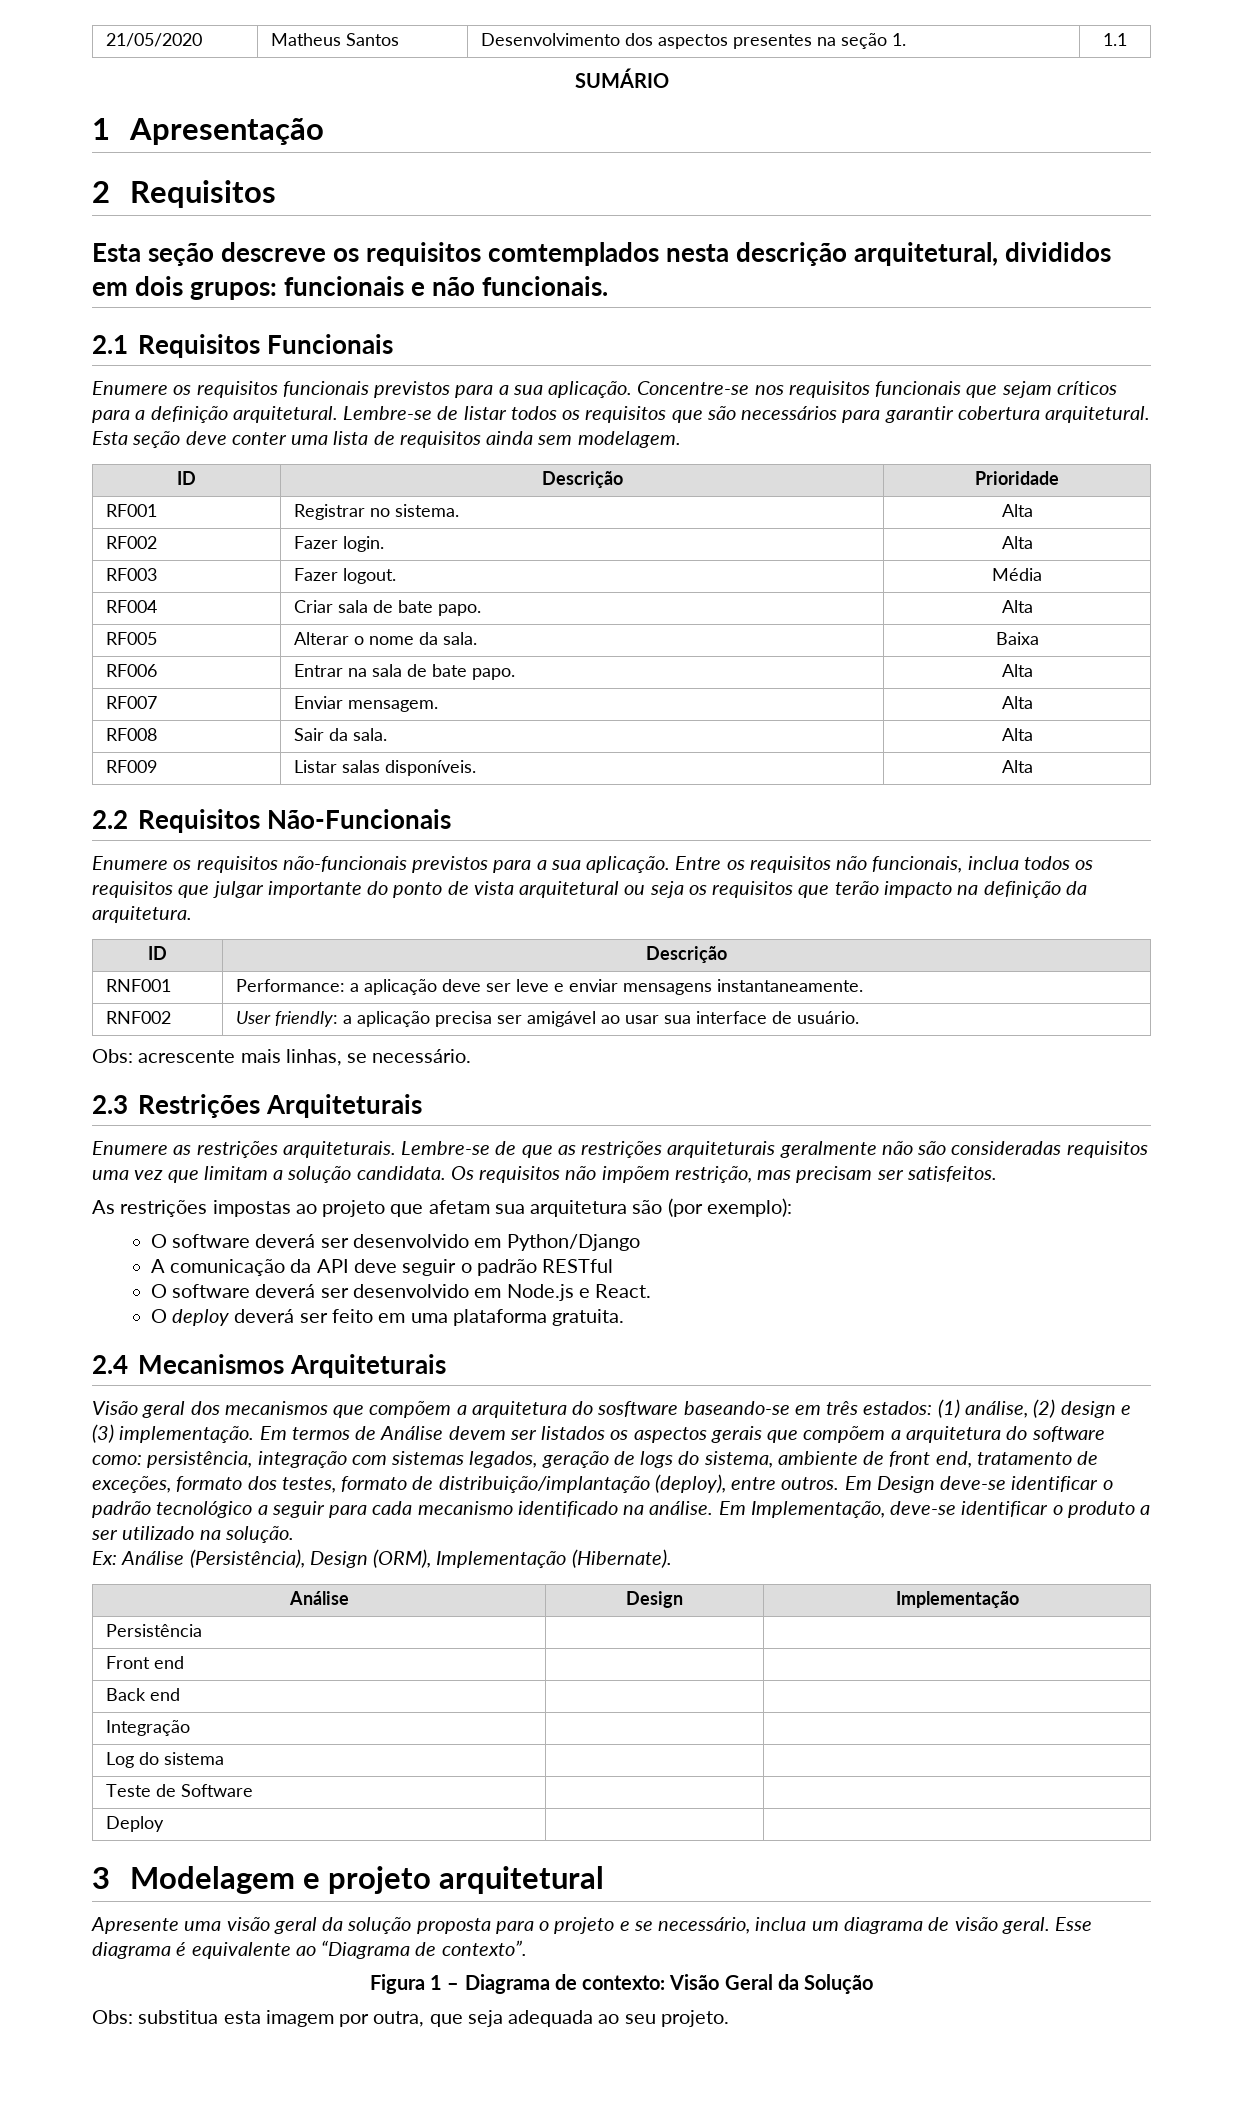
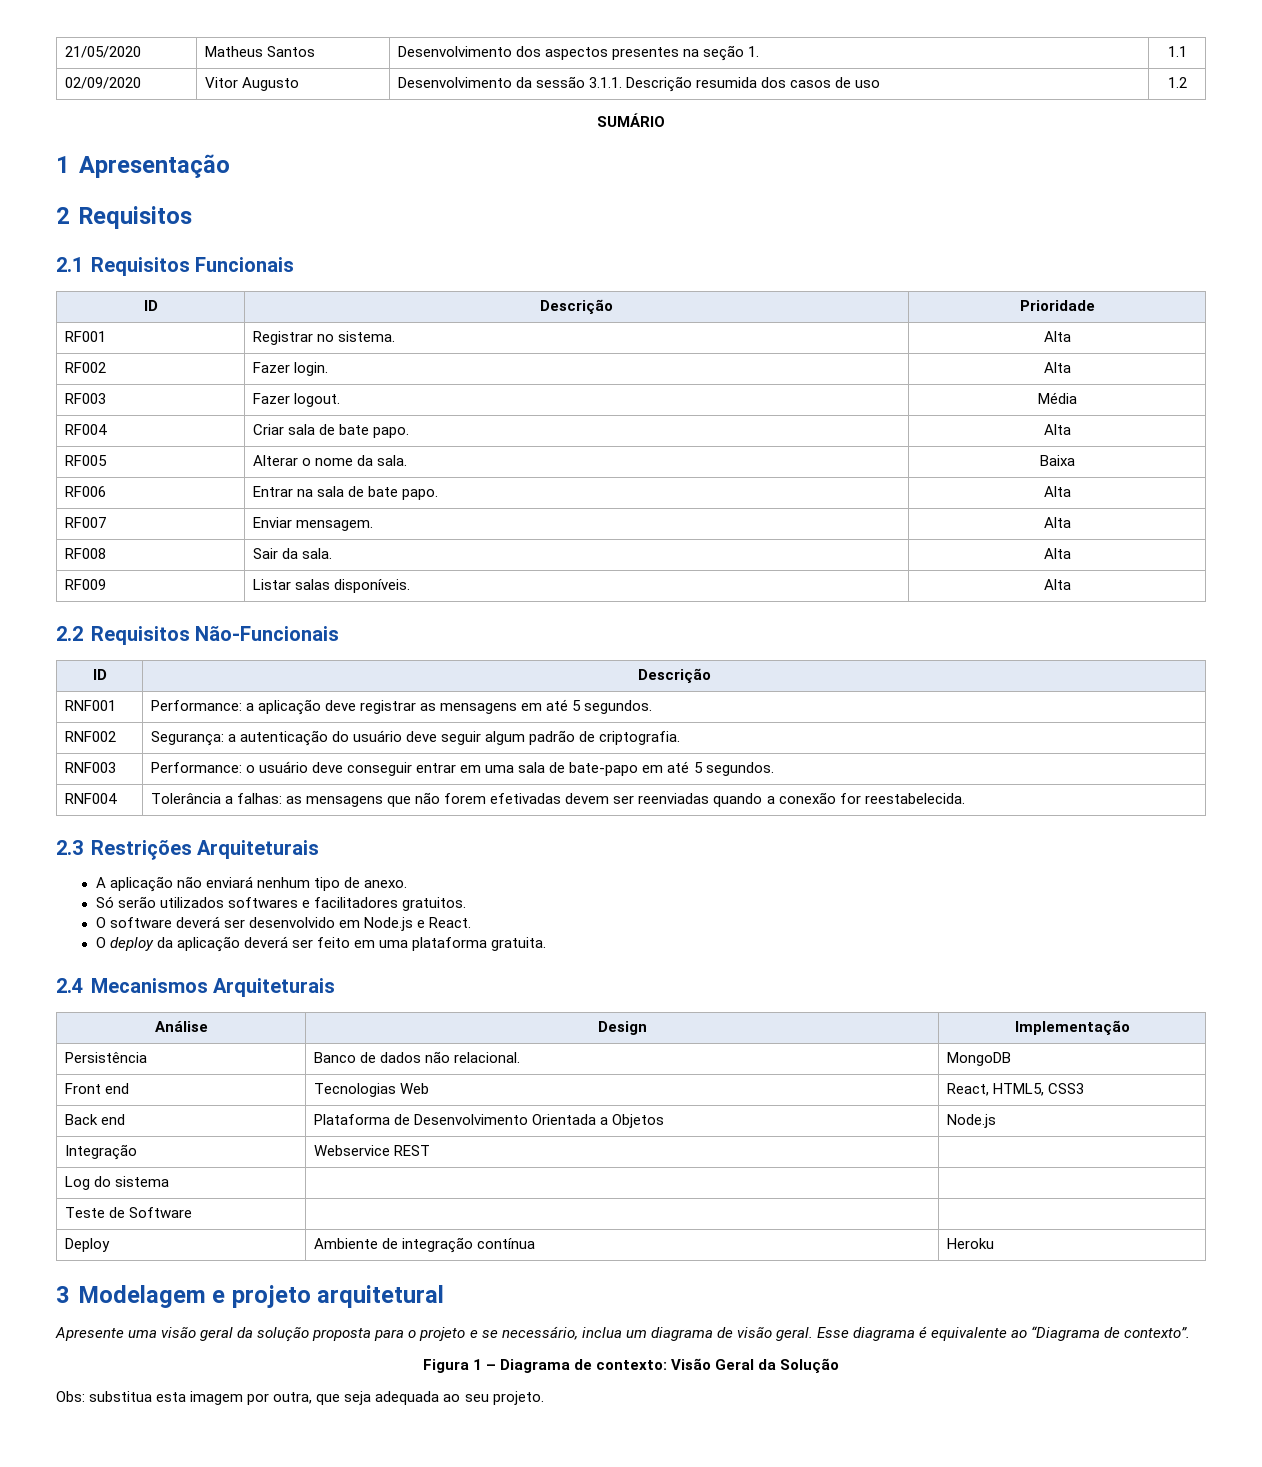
+ 02/09/2020 | Vitor Augusto | Desenvolvimento da sessão 3.1.1. Descrição resumida dos casos de uso | 1.2
- Esta seção descreve os requisitos comtemplados nesta descrição arquitetural, divididos em dois grupos: funcionais e não funcionais.
  2.1 Requisitos Funcionais
- Enumere os requisitos funcionais previstos para a sua aplicação. Concentre-se nos requisitos funcionais que sejam críticos para a definição arquitetural. Lembre-se de listar todos os requisitos que são necessários para garantir cobertura arquitetural. Esta seção deve conter uma lista de requisitos ainda sem modelagem.
- Enumere os requisitos não-funcionais previstos para a sua aplicação. Entre os requisitos não funcionais, inclua todos os requisitos que julgar importante do ponto de vista arquitetural ou seja os requisitos que terão impacto na definição da arquitetura.
- RNF001 | Performance: a aplicação deve ser leve e enviar mensagens instantaneamente.
- RNF002 | User friendly: a aplicação precisa ser amigável ao usar sua interface de usuário.
- Obs: acrescente mais linhas, se necessário.
+ RNF001 | Performance: a aplicação deve registrar as mensagens em até 5 segundos.
+ RNF002 | Segurança: a autenticação do usuário deve seguir algum padrão de criptografia.
+ RNF003 | Performance: o usuário deve conseguir entrar em uma sala de bate-papo em até 5 segundos.
+ RNF004 | Tolerância a falhas: as mensagens que não forem efetivadas devem ser reenviadas quando a conexão for reestabelecida.
  2.3 Restrições Arquiteturais
- Enumere as restrições arquiteturais. Lembre-se de que as restrições arquiteturais geralmente não são consideradas requisitos uma vez que limitam a solução candidata. Os requisitos não impõem restrição, mas precisam ser satisfeitos.
- As restrições impostas ao projeto que afetam sua arquitetura são (por exemplo):
- O software deverá ser desenvolvido em Python/Django
- A comunicação da API deve seguir o padrão RESTful
+ A aplicação não enviará nenhum tipo de anexo.
+ Só serão utilizados softwares e facilitadores gratuitos.
- O deploy deverá ser feito em uma plataforma gratuita.
+ O deploy da aplicação deverá ser feito em uma plataforma gratuita.
- Visão geral dos mecanismos que compõem a arquitetura do sosftware baseando-se em três estados: (1) análise, (2) design e (3) implementação. Em termos de Análise devem ser listados os aspectos gerais que compõem a arquitetura do software como: persistência, integração com sistemas legados, geração de logs do sistema, ambiente de front end, tratamento de exceções, formato dos testes, formato de distribuição/implantação (deploy), entre outros. Em Design deve-se identificar o padrão tecnológico a seguir para cada mecanismo identificado na análise. Em Implementação, deve-se identificar o produto a ser utilizado na solução.
- Ex: Análise (Persistência), Design (ORM), Implementação (Hibernate).
  Análise | Design | Implementação
- Persistência | |
- Front end | |
- Back end | |
+ Persistência | Banco de dados não relacional. | MongoDB
+ Front end | Tecnologias Web | React, HTML5, CSS3
+ Back end | Plataforma de Desenvolvimento Orientada a Objetos | Node.js
- Integração | |
+ Integração | Webservice REST |
- Deploy | |
+ Deploy | Ambiente de integração contínua | Heroku

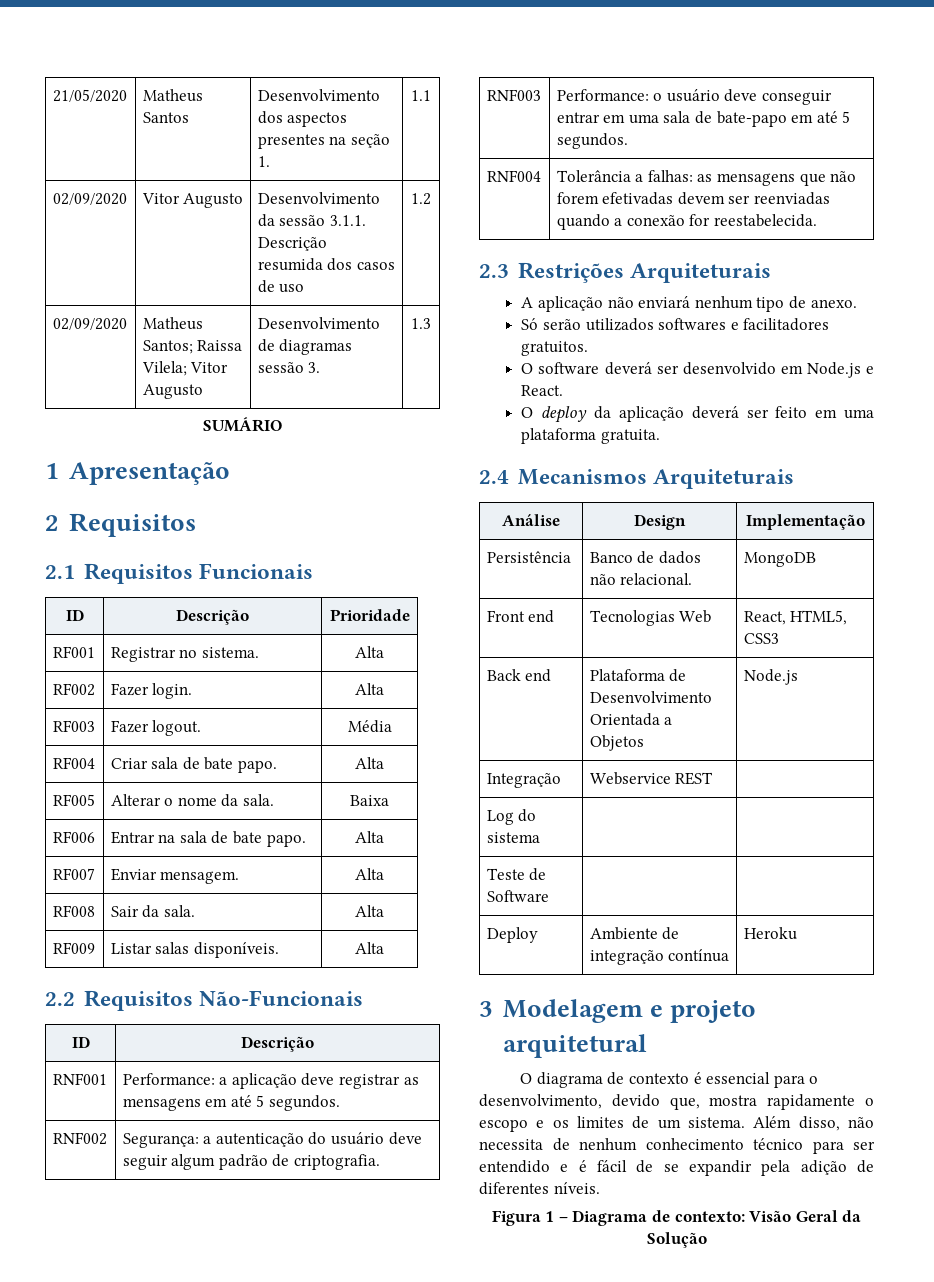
+ 02/09/2020 | Matheus Santos; Raissa Vilela; Vitor Augusto | Desenvolvimento de diagramas sessão 3. | 1.3
- Apresente uma visão geral da solução proposta para o projeto e se necessário, inclua um diagrama de visão geral. Esse diagrama é equivalente ao “Diagrama de contexto”.
+ O diagrama de contexto é essencial para o desenvolvimento, devido que, mostra rapidamente o escopo e os limites de um sistema. Além disso, não necessita de nenhum conhecimento técnico para ser entendido e é fácil de se expandir pela adição de diferentes níveis.
- Obs: substitua esta imagem por outra, que seja adequada ao seu projeto.

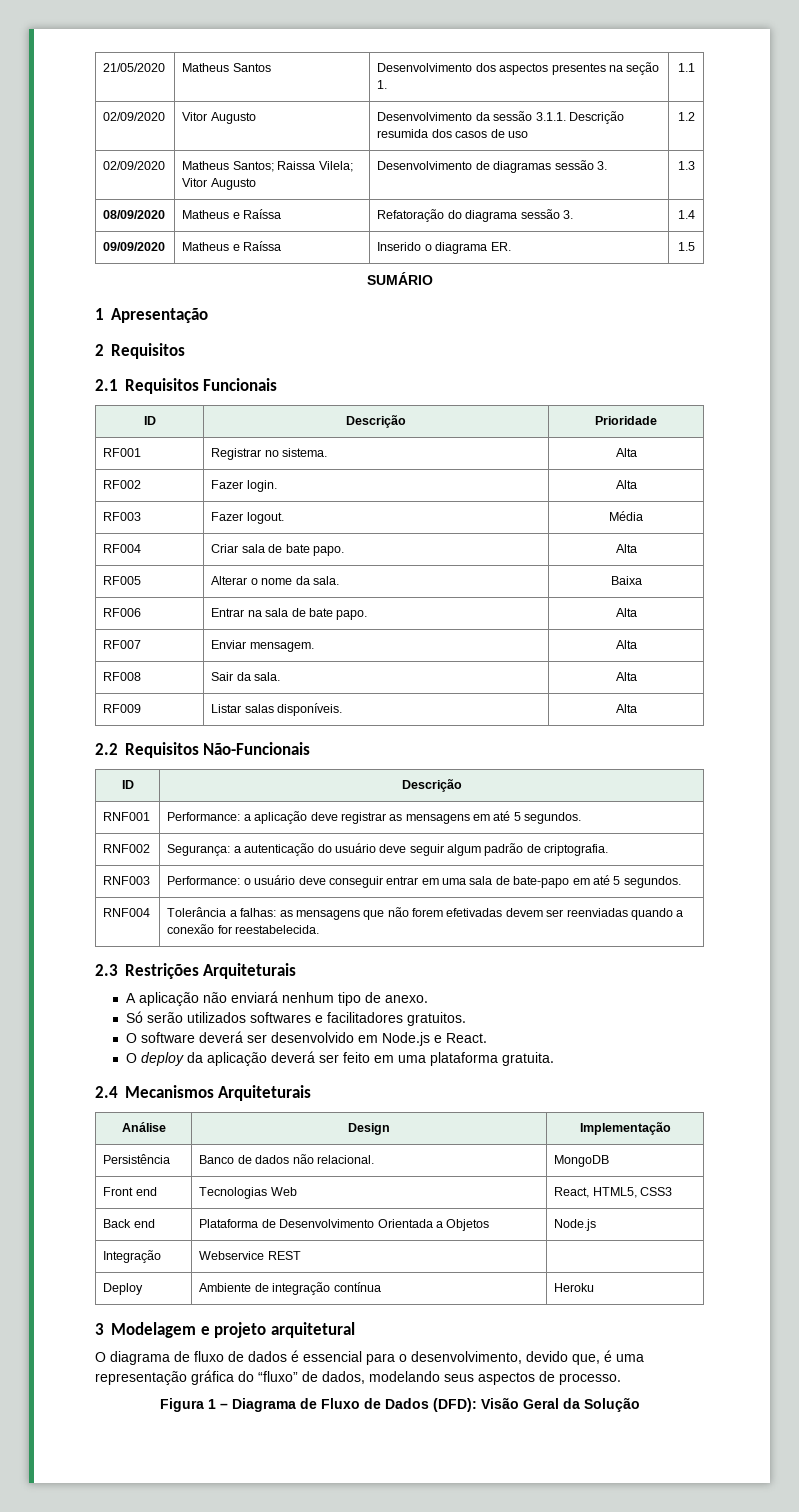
+ 08/09/2020 | Matheus e Raíssa | Refatoração do diagrama sessão 3. | 1.4
+ 09/09/2020 | Matheus e Raíssa | Inserido o diagrama ER. | 1.5
- Log do sistema | |
- Teste de Software | |
- O diagrama de contexto é essencial para o desenvolvimento, devido que, mostra rapidamente o escopo e os limites de um sistema. Além disso, não necessita de nenhum conhecimento técnico para ser entendido e é fácil de se expandir pela adição de diferentes níveis.
+ O diagrama de fluxo de dados é essencial para o desenvolvimento, devido que, é uma representação gráfica do “fluxo” de dados, modelando seus aspectos de processo.
- Figura 1 – Diagrama de contexto: Visão Geral da Solução
+ Figura 1 – Diagrama de Fluxo de Dados (DFD): Visão Geral da Solução

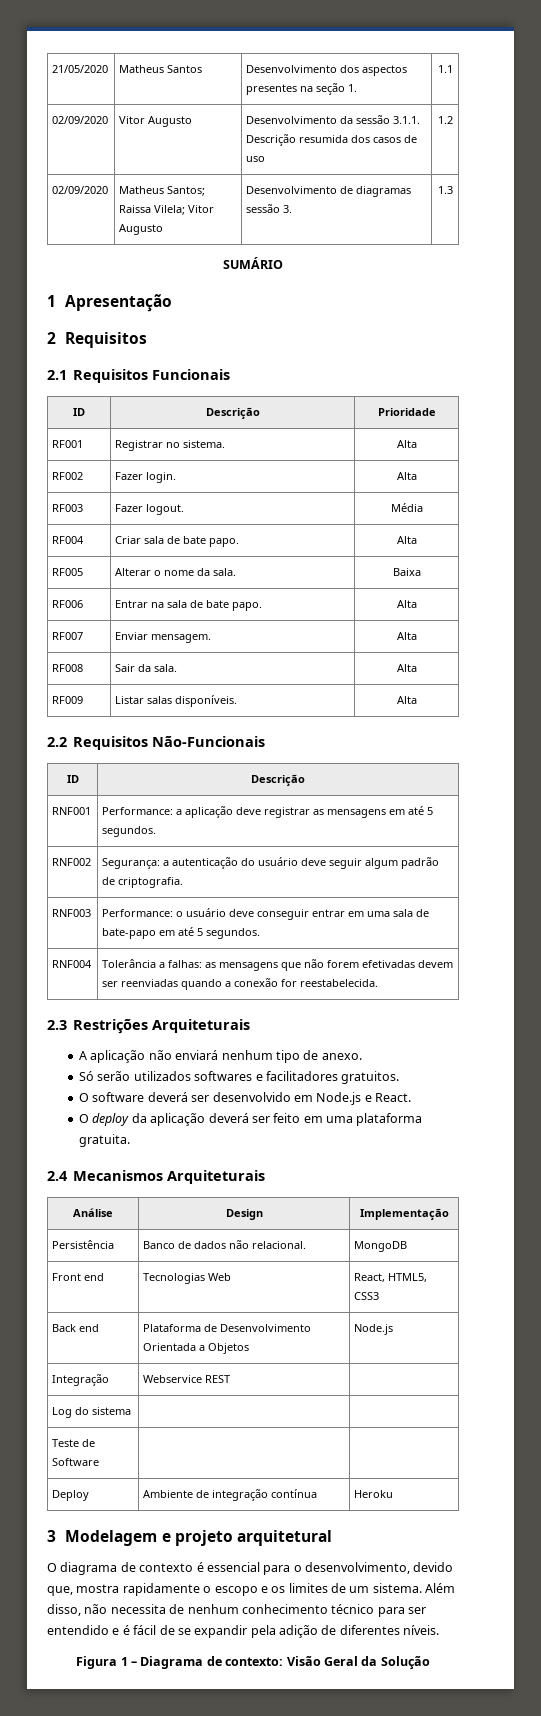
- 08/09/2020 | Matheus e Raíssa | Refatoração do diagrama sessão 3. | 1.4
- 09/09/2020 | Matheus e Raíssa | Inserido o diagrama ER. | 1.5
+ Log do sistema | |
+ Teste de Software | |
- O diagrama de fluxo de dados é essencial para o desenvolvimento, devido que, é uma representação gráfica do “fluxo” de dados, modelando seus aspectos de processo.
+ O diagrama de contexto é essencial para o desenvolvimento, devido que, mostra rapidamente o escopo e os limites de um sistema. Além disso, não necessita de nenhum conhecimento técnico para ser entendido e é fácil de se expandir pela adição de diferentes níveis.
- Figura 1 – Diagrama de Fluxo de Dados (DFD): Visão Geral da Solução
+ Figura 1 – Diagrama de contexto: Visão Geral da Solução

